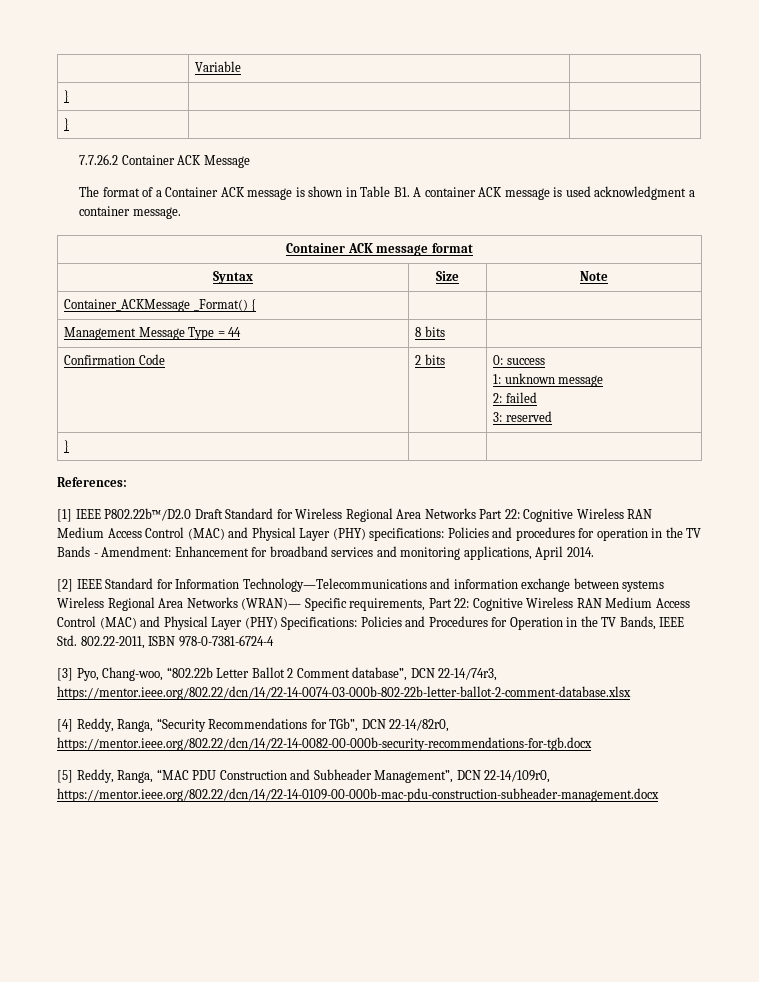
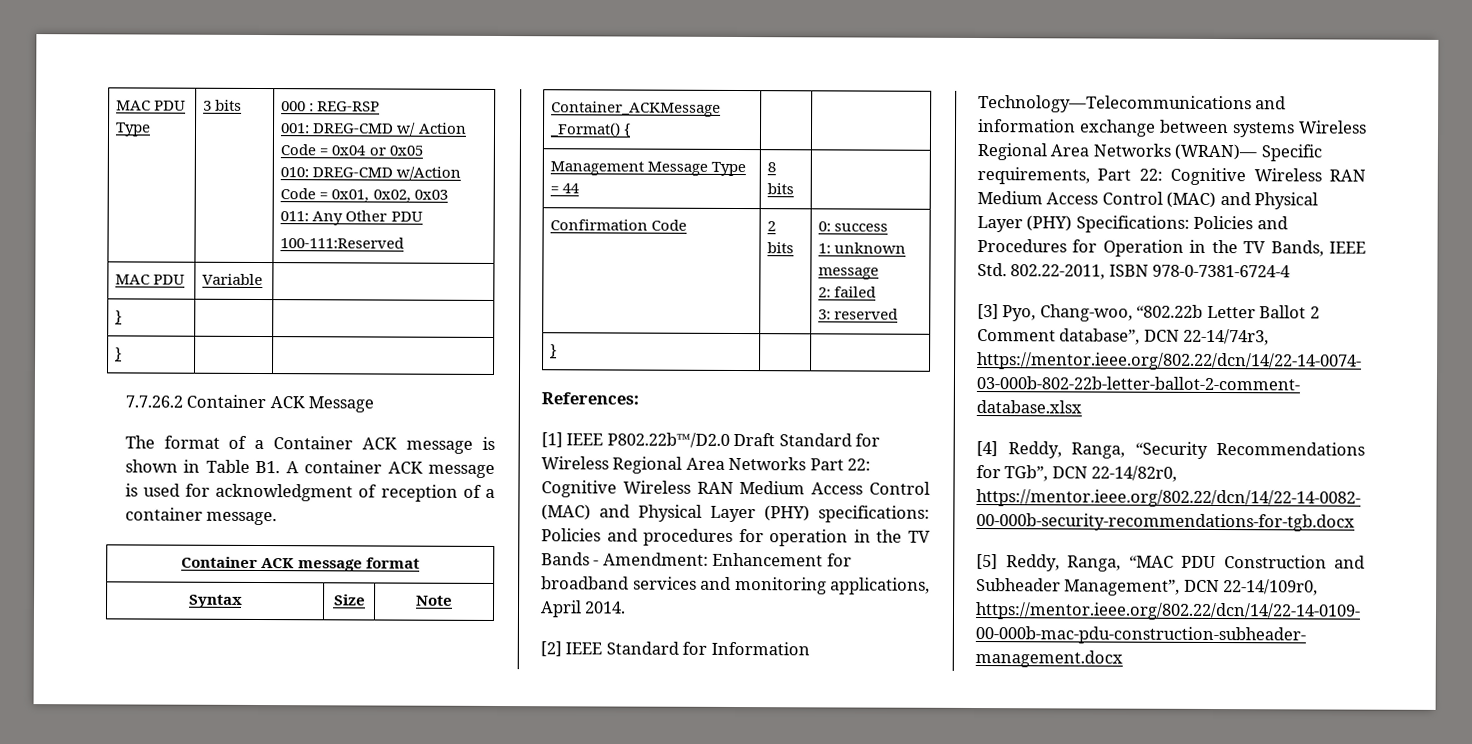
- | Variable |
+ MAC PDU Type | 3 bits | 000 : REG-RSP
+ 001: DREG-CMD w/ Action Code = 0x04 or 0x05
+ 010: DREG-CMD w/Action Code = 0x01, 0x02, 0x03
+ 011: Any Other PDU
+ 100-111:Reserved
+ MAC PDU | Variable |
- The format of a Container ACK message is shown in Table B1. A container ACK message is used acknowledgment a container message.
+ The format of a Container ACK message is shown in Table B1. A container ACK message is used for acknowledgment of reception of a container message.

